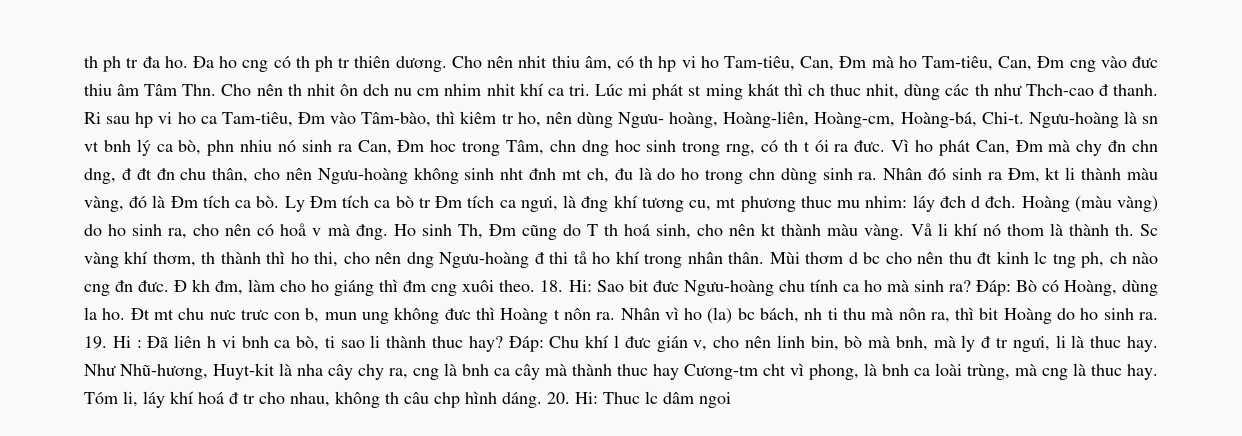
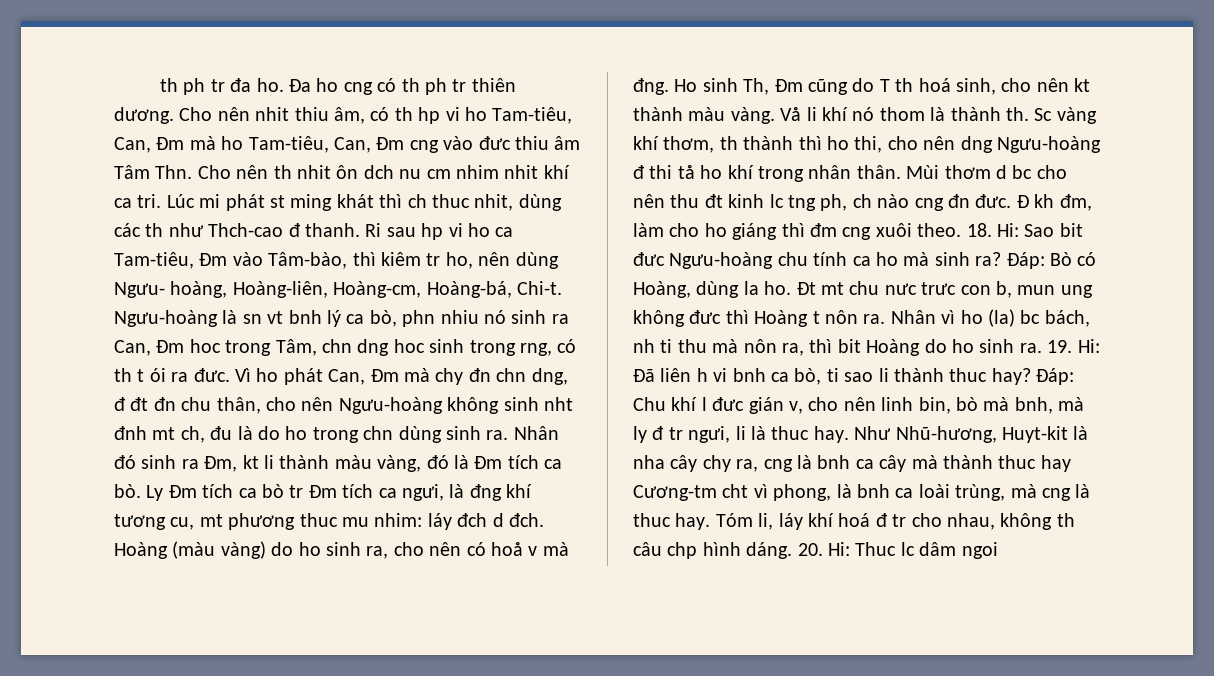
- 19. Hi : Đã liên h vi bnh ca bò, ti sao li thành thuc hay?
+ 19. Hi: Đã liên h vi bnh ca bò, ti sao li thành thuc hay?

